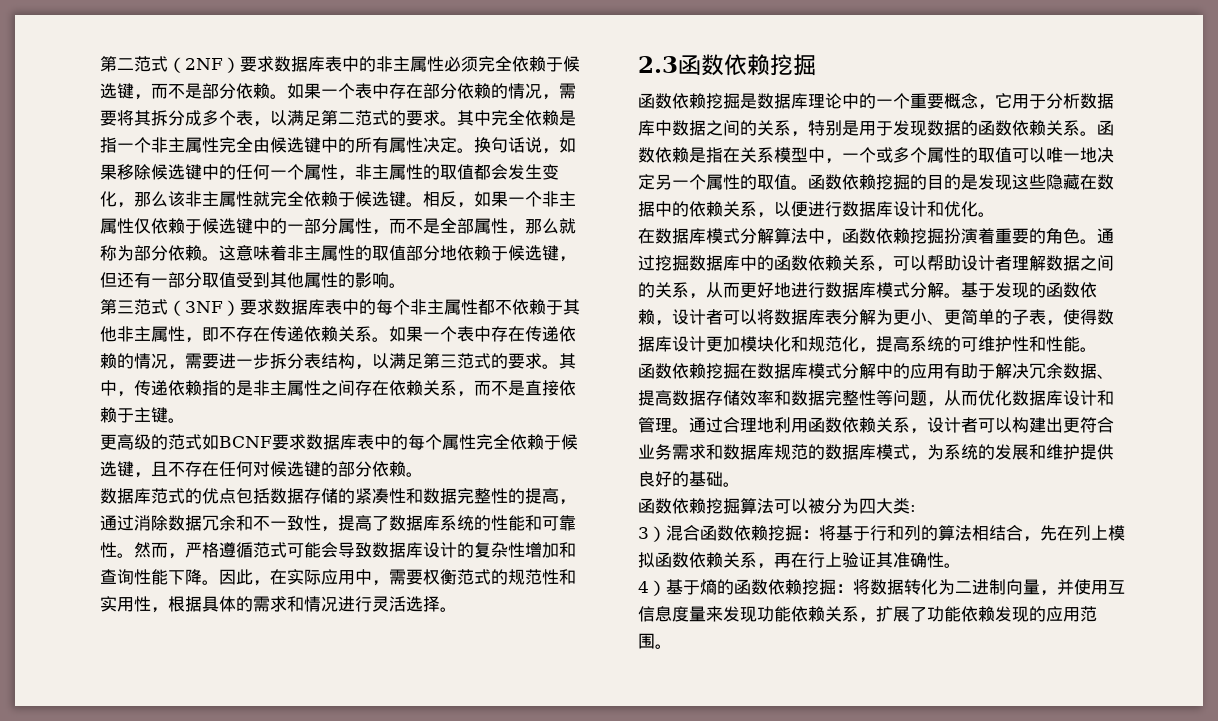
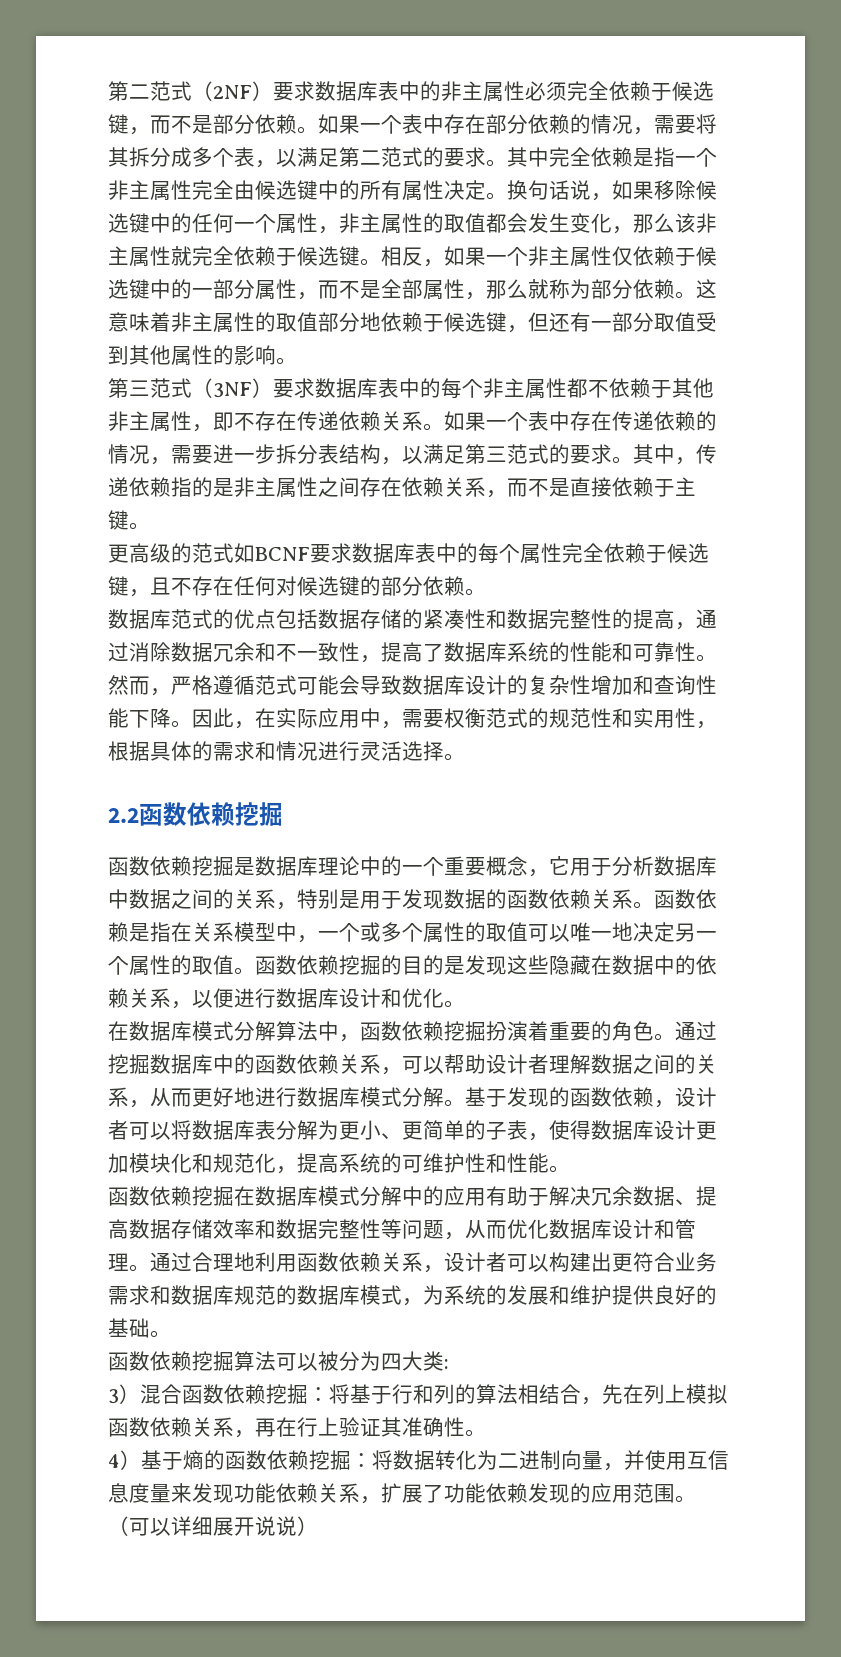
- 2.3函数依赖挖掘
+ 2.2函数依赖挖掘
+ （可以详细展开说说）

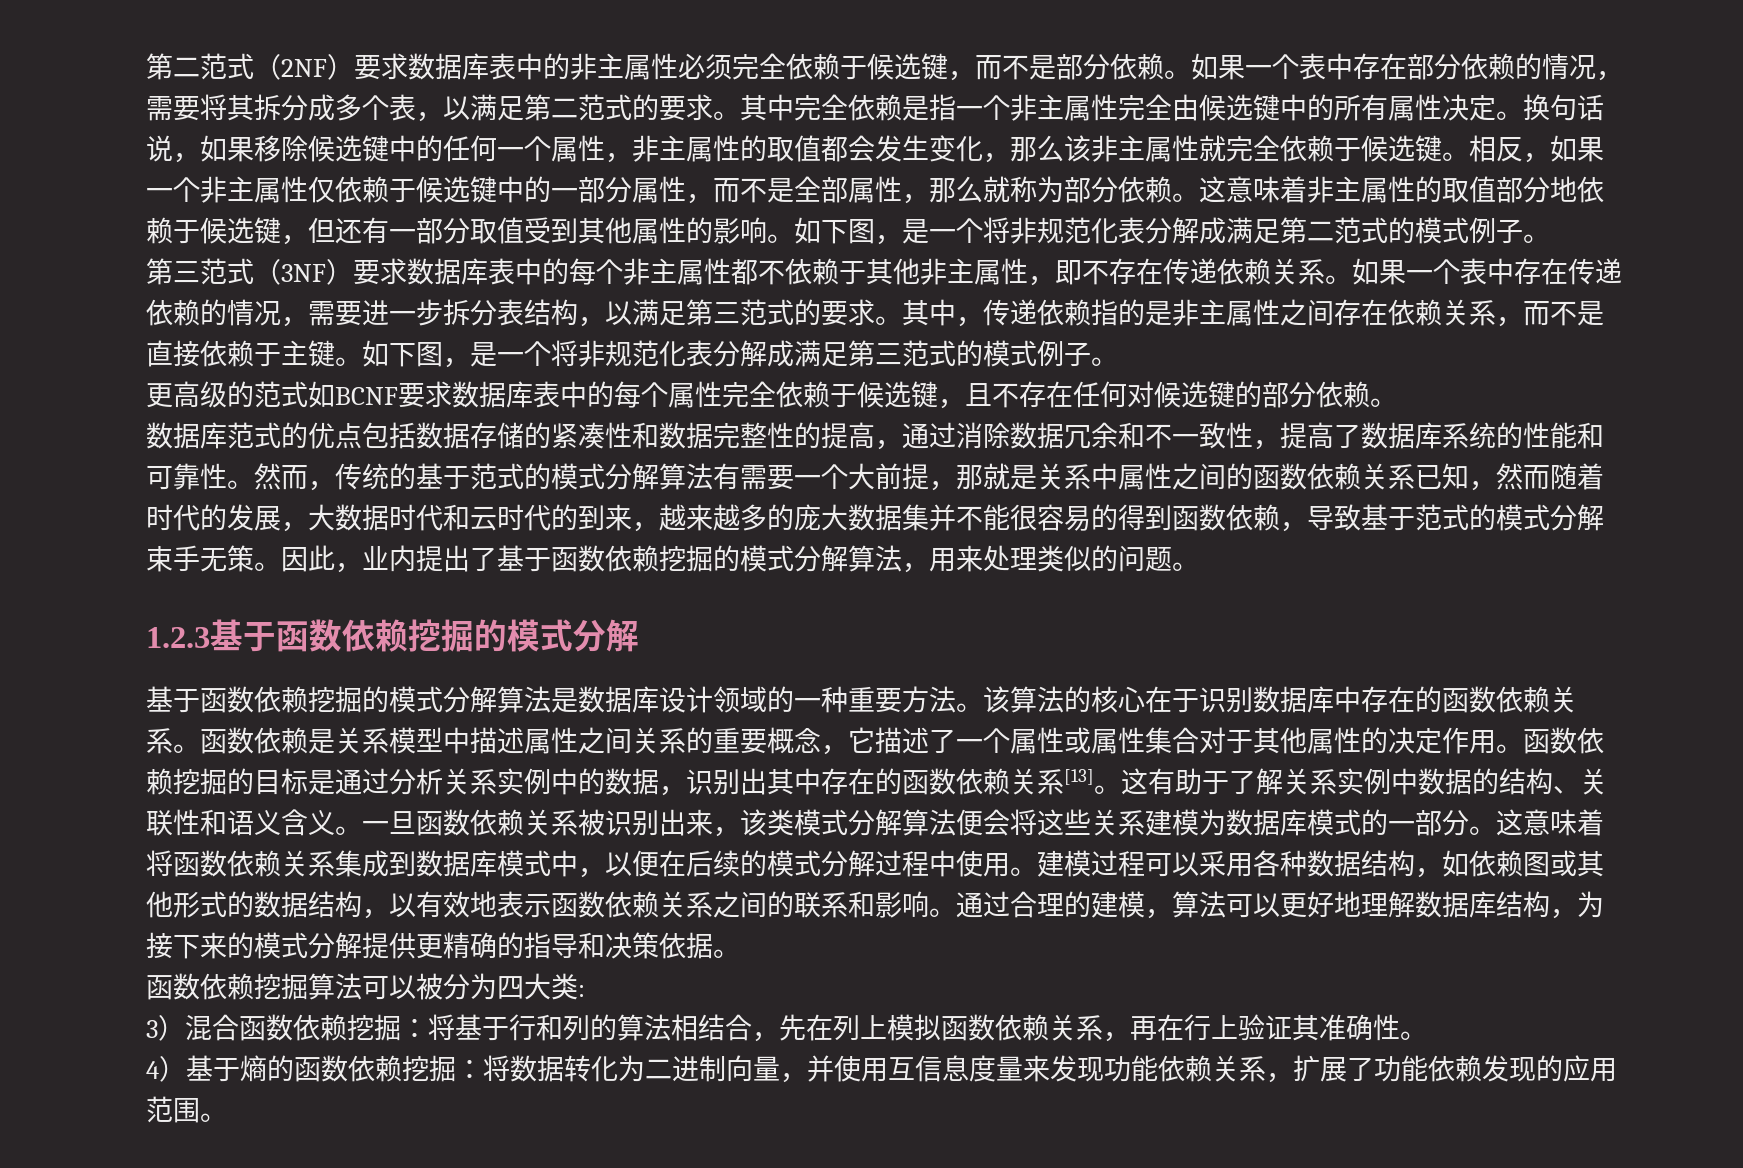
+ 如下图，是一个将非规范化表分解成满足第二范式的模式例子。
+ 如下图，是一个将非规范化表分解成满足第三范式的模式例子。
- 然而，严格遵循范式可能会导致数据库设计的复杂性增加和查询性能下降。因此，在实际应用中，需要权衡范式的规范性和实用性，根据具体的需求和情况进行灵活选择。
- 2.2函数依赖挖掘
- 函数依赖挖掘是数据库理论中的一个重要概念，它用于分析数据库中数据之间的关系，特别是用于发现数据的函数依赖关系。
+ 然而，传统的基于范式的模式分解算法有需要一个大前提，那就是关系中属性之间的函数依赖关系已知，然而随着时代的发展，大数据时代和云时代的到来，越来越多的庞大数据集并不能很容易的得到函数依赖，导致基于范式的模式分解束手无策。因此，业内提出了基于函数依赖挖掘的模式分解算法，用来处理类似的问题。
+ 1.2.3基于函数依赖挖掘的模式分解
+ 基于函数依赖挖掘的模式分解算法是数据库设计领域的一种重要方法。该算法的核心在于识别数据库中存在的函数依赖关系。
- 函数依赖是指在关系模型中，一个或多个属性的取值可以唯一地决定另一个属性的取值。
+ 函数依赖是关系模型中描述属性之间关系的重要概念，它描述了一个属性或属性集合对于其他属性的决定作用。
- 函数依赖挖掘的目的是发现这些隐藏在数据中的依赖关系，以便进行数据库设计和优化。
- 在数据库模式分解算法中，函数依赖挖掘扮演着重要的角色。通过挖掘数据库中的函数依赖关系，可以帮助设计者理解数据之间的关系，从而更好地进行数据库模式分解。基于发现的函数依赖，设计者可以将数据库表分解为更小、更简单的子表，使得数据库设计更加模块化和规范化，提高系统的可维护性和性能。
- 函数依赖挖掘在数据库模式分解中的应用有助于解决冗余数据、提高数据存储效率和数据完整性等问题，从而优化数据库设计和管理。通过合理地利用函数依赖关系，设计者可以构建出更符合业务需求和数据库规范的数据库模式，为系统的发展和维护提供良好的基础。
+ 函数依赖挖掘的目标是通过分析关系实例中的数据，识别出其中存在的函数依赖关系[13]。这有助于了解关系实例中数据的结构、关联性和语义含义。一旦函数依赖关系被识别出来，该类模式分解算法便会将这些关系建模为数据库模式的一部分。这意味着将函数依赖关系集成到数据库模式中，以便在后续的模式分解过程中使用。建模过程可以采用各种数据结构，如依赖图或其他形式的数据结构，以有效地表示函数依赖关系之间的联系和影响。通过合理的建模，算法可以更好地理解数据库结构，为接下来的模式分解提供更精确的指导和决策依据。
- （可以详细展开说说）

